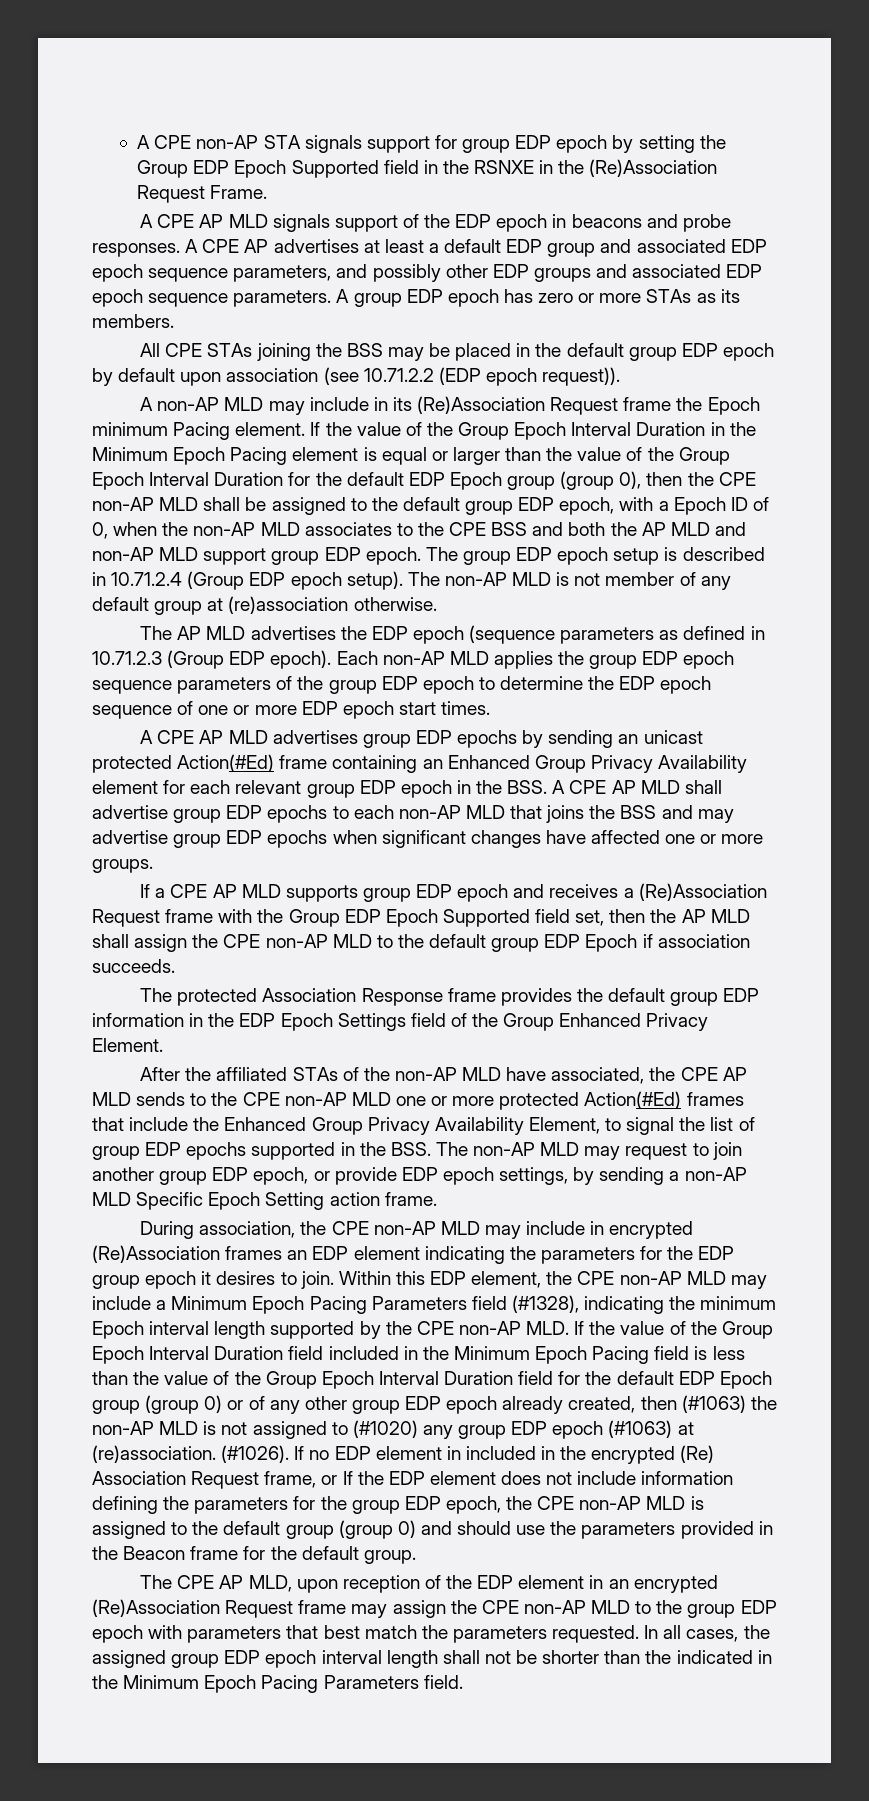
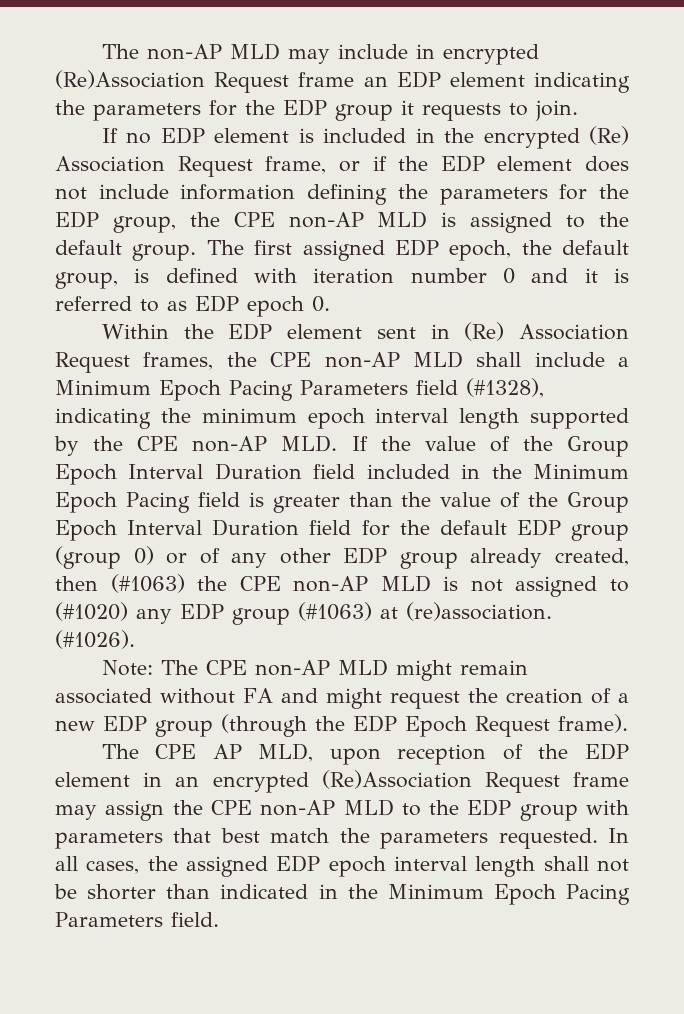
- A CPE non-AP STA signals support for group EDP epoch by setting the Group EDP Epoch Supported field in the RSNXE in the (Re)Association Request Frame.
- A CPE AP MLD signals support of the EDP epoch in beacons and probe responses. A CPE AP advertises at least a default EDP group and associated EDP epoch sequence parameters, and possibly other EDP groups and associated EDP epoch sequence parameters. A group EDP epoch has zero or more STAs as its members.
- All CPE STAs joining the BSS may be placed in the default group EDP epoch by default upon association (see 10.71.2.2 (EDP epoch request)).
- A non-AP MLD may include in its (Re)Association Request frame the Epoch minimum Pacing element. If the value of the Group Epoch Interval Duration in the Minimum Epoch Pacing element is equal or larger than the value of the Group Epoch Interval Duration for the default EDP Epoch group (group 0), then the CPE non-AP MLD shall be assigned to the default group EDP epoch, with a Epoch ID of 0, when the non-AP MLD associates to the CPE BSS and both the AP MLD and non-AP MLD support group EDP epoch. The group EDP epoch setup is described in 10.71.2.4 (Group EDP epoch setup). The non-AP MLD is not member of any default group at (re)association otherwise.
- The AP MLD advertises the EDP epoch (sequence parameters as defined in 10.71.2.3 (Group EDP epoch). Each non-AP MLD applies the group EDP epoch sequence parameters of the group EDP epoch to determine the EDP epoch sequence of one or more EDP epoch start times.
- A CPE AP MLD advertises group EDP epochs by sending an unicast protected Action(#Ed) frame containing an Enhanced Group Privacy Availability element for each relevant group EDP epoch in the BSS. A CPE AP MLD shall advertise group EDP epochs to each non-AP MLD that joins the BSS and may advertise group EDP epochs when significant changes have affected one or more groups.
- If a CPE AP MLD supports group EDP epoch and receives a (Re)Association Request frame with the Group EDP Epoch Supported field set, then the AP MLD shall assign the CPE non-AP MLD to the default group EDP Epoch if association succeeds.
- The protected Association Response frame provides the default group EDP information in the EDP Epoch Settings field of the Group Enhanced Privacy Element.
- After the affiliated STAs of the non-AP MLD have associated, the CPE AP MLD sends to the CPE non-AP MLD one or more protected Action(#Ed) frames that include the Enhanced Group Privacy Availability Element, to signal the list of group EDP epochs supported in the BSS. The non-AP MLD may request to join another group EDP epoch, or provide EDP epoch settings, by sending a non-AP MLD Specific Epoch Setting action frame.
- During association, the CPE non-AP MLD may include in encrypted (Re)Association frames an EDP element indicating the parameters for the EDP group epoch it desires to join. Within this EDP element, the CPE non-AP MLD may include a Minimum Epoch Pacing Parameters field (#1328), indicating the minimum Epoch interval length supported by the CPE non-AP MLD. If the value of the Group Epoch Interval Duration field included in the Minimum Epoch Pacing field is less than the value of the Group Epoch Interval Duration field for the default EDP Epoch group (group 0) or of any other group EDP epoch already created, then (#1063) the non-AP MLD is not assigned to (#1020) any group EDP epoch (#1063) at (re)association.
+ The non-AP MLD may include in encrypted (Re)Association Request frame an EDP element indicating the parameters for the EDP group it requests to join.
+ If no EDP element is included in the encrypted (Re) Association Request frame, or if the EDP element does not include information defining the parameters for the EDP group, the CPE non-AP MLD is assigned to the default group. The first assigned EDP epoch, the default group, is defined with iteration number 0 and it is referred to as EDP epoch 0.
+ Within the EDP element sent in (Re) Association Request frames, the CPE non-AP MLD shall include a Minimum Epoch Pacing Parameters field (#1328), indicating the minimum epoch interval length supported by the CPE non-AP MLD. If the value of the Group Epoch Interval Duration field included in the Minimum Epoch Pacing field is greater than the value of the Group Epoch Interval Duration field for the default EDP group (group 0) or of any other EDP group already created, then (#1063) the CPE non-AP MLD is not assigned to (#1020) any EDP group (#1063) at (re)association.
- (#1026). If no EDP element in included in the encrypted (Re) Association Request frame, or If the EDP element does not include information defining the parameters for the group EDP epoch, the CPE non-AP MLD is assigned to the default group (group 0) and should use the parameters provided in the Beacon frame for the default group.
+ (#1026).
+ Note: The CPE non-AP MLD might remain associated without FA and might request the creation of a new EDP group (through the EDP Epoch Request frame).
- The CPE AP MLD, upon reception of the EDP element in an encrypted (Re)Association Request frame may assign the CPE non-AP MLD to the group EDP epoch with parameters that best match the parameters requested.
+ The CPE AP MLD, upon reception of the EDP element in an encrypted (Re)Association Request frame may assign the CPE non-AP MLD to the EDP group with parameters that best match the parameters requested.
- In all cases, the assigned group EDP epoch interval length shall not be shorter than the indicated in the Minimum Epoch Pacing Parameters field.
+ In all cases, the assigned EDP epoch interval length shall not be shorter than indicated in the Minimum Epoch Pacing Parameters field.

